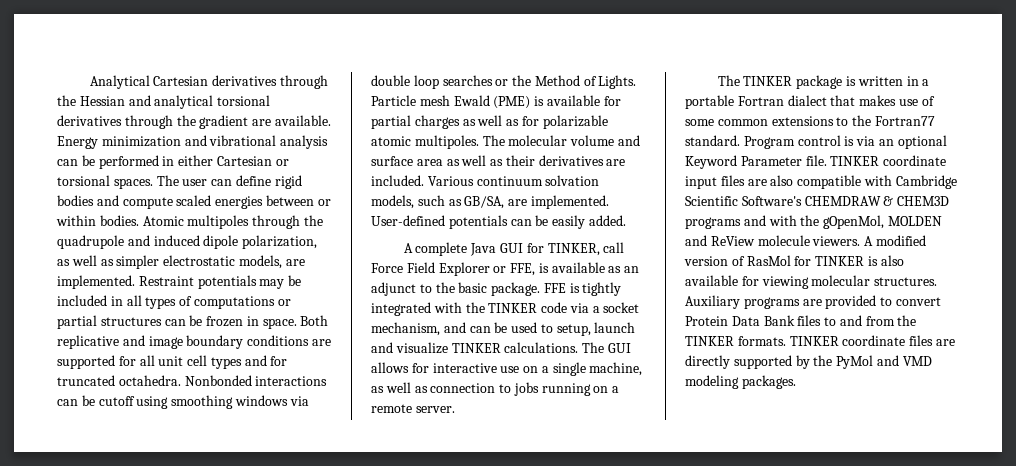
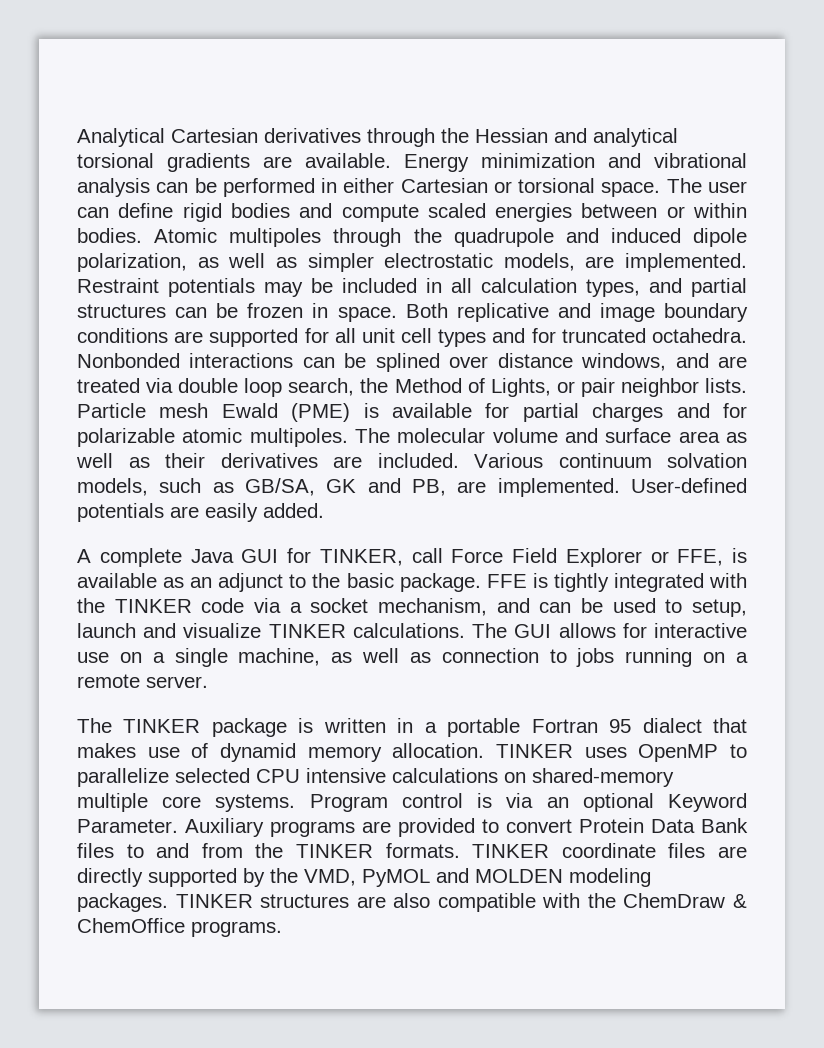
- Analytical Cartesian derivatives through the Hessian and analytical torsional derivatives through the gradient are available.
+ Analytical Cartesian derivatives through the Hessian and analytical torsional gradients are available.
- Energy minimization and vibrational analysis can be performed in either Cartesian or torsional spaces.
+ Energy minimization and vibrational analysis can be performed in either Cartesian or torsional space.
- Restraint potentials may be included in all types of computations or partial structures can be frozen in space.
+ Restraint potentials may be included in all calculation types, and partial structures can be frozen in space.
- Nonbonded interactions can be cutoff using smoothing windows via double loop searches or the Method of Lights.
+ Nonbonded interactions can be splined over distance windows, and are treated via double loop search, the Method of Lights, or pair neighbor lists.
- Particle mesh Ewald (PME) is available for partial charges as well as for polarizable atomic multipoles.
+ Particle mesh Ewald (PME) is available for partial charges and for polarizable atomic multipoles.
- Various continuum solvation models, such as GB/SA, are implemented.
+ Various continuum solvation models, such as GB/SA, GK and PB, are implemented.
- User-defined potentials can be easily added.
+ User-defined potentials are easily added.
- The TINKER package is written in a portable Fortran dialect that makes use of some common extensions to the Fortran77 standard.
+ The TINKER package is written in a portable Fortran 95 dialect that makes use of dynamid memory allocation. TINKER uses OpenMP to parallelize selected CPU intensive calculations on shared-memory multiple core systems.
- Program control is via an optional Keyword Parameter file. TINKER coordinate input files are also compatible with Cambridge Scientific Software's CHEMDRAW & CHEM3D programs and with the gOpenMol, MOLDEN and ReView molecule viewers. A modified version of RasMol for TINKER is also available for viewing molecular structures.
+ Program control is via an optional Keyword Parameter.
- TINKER coordinate files are directly supported by the PyMol and VMD modeling packages.
+ TINKER coordinate files are directly supported by the VMD, PyMOL and MOLDEN modeling packages. TINKER structures are also compatible with the ChemDraw & ChemOffice programs.

